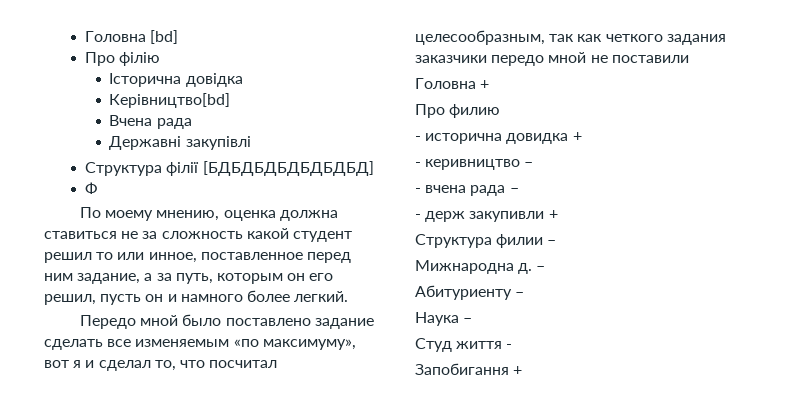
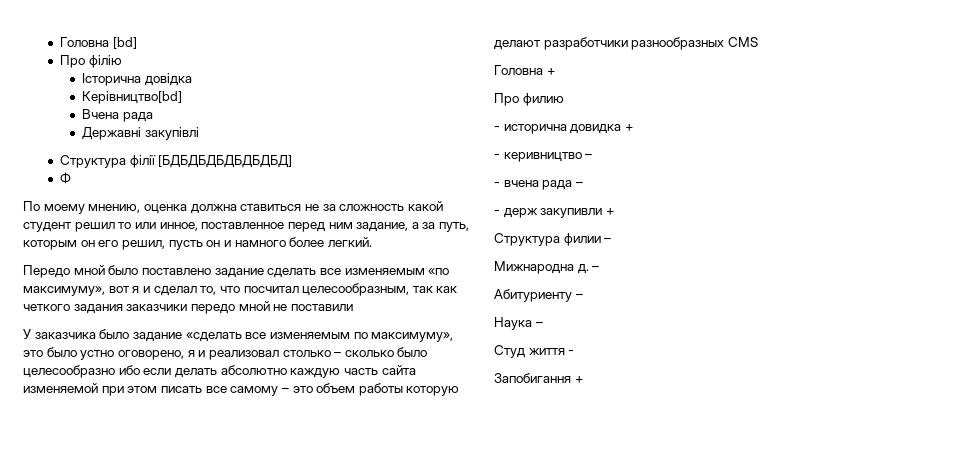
+ У заказчика было задание «сделать все изменяемым по максимуму», это было устно оговорено, я и реализовал столько – сколько было целесообразно ибо если делать абсолютно каждую часть сайта изменяемой при этом писать все самому – это объем работы которую делают разработчики разнообразных CMS

